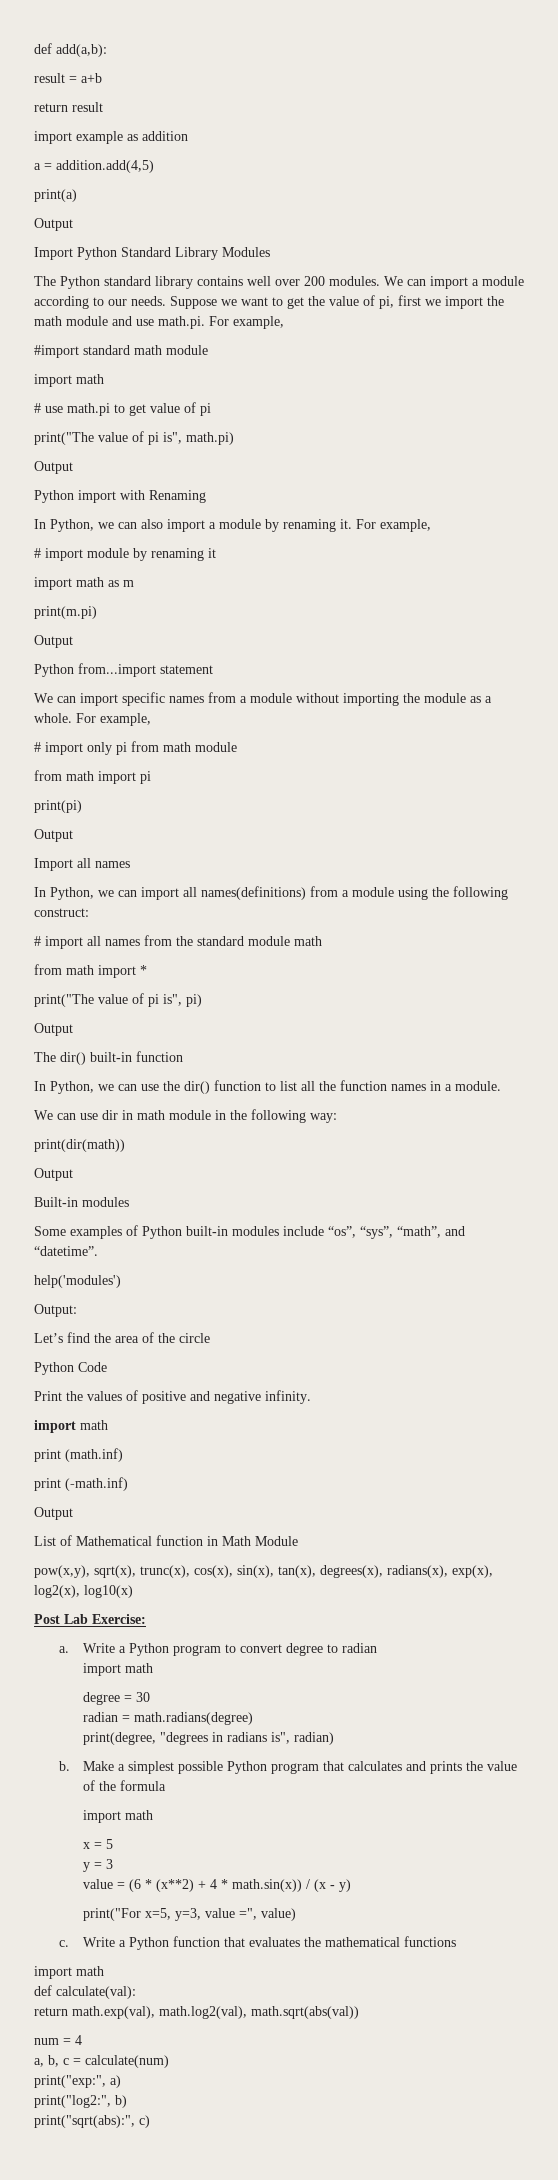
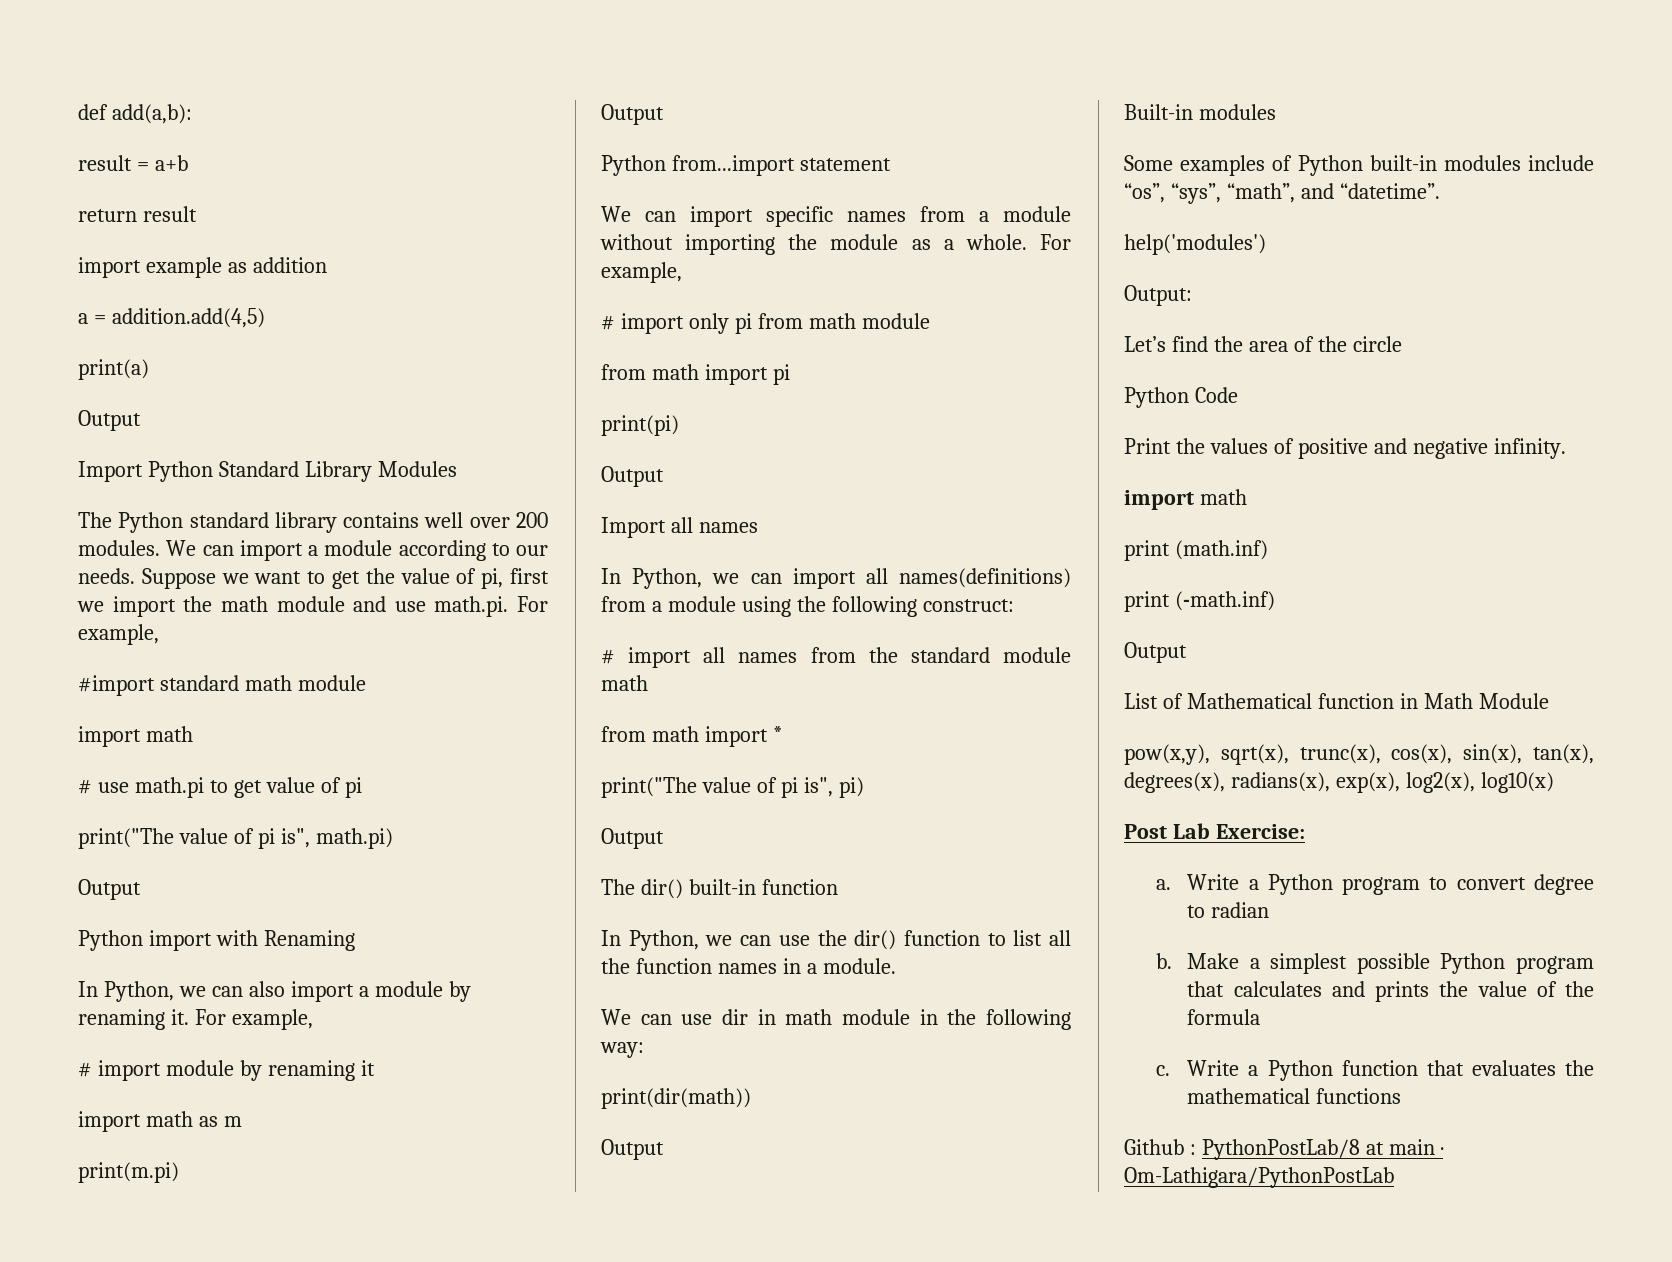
  Write a Python program to convert degree to radian
- import math
- degree = 30
- radian = math.radians(degree)
- print(degree, "degrees in radians is", radian)
  Make a simplest possible Python program that calculates and prints the value of the formula
- import math
- x = 5
- y = 3
- value = (6 * (x**2) + 4 * math.sin(x)) / (x - y)
- print("For x=5, y=3, value =", value)
  Write a Python function that evaluates the mathematical functions
- import math
- def calculate(val):
- return math.exp(val), math.log2(val), math.sqrt(abs(val))
- num = 4
- a, b, c = calculate(num)
- print("exp:", a)
- print("log2:", b)
- print("sqrt(abs):", c)
+ Github : PythonPostLab/8 at main · Om-Lathigara/PythonPostLab

